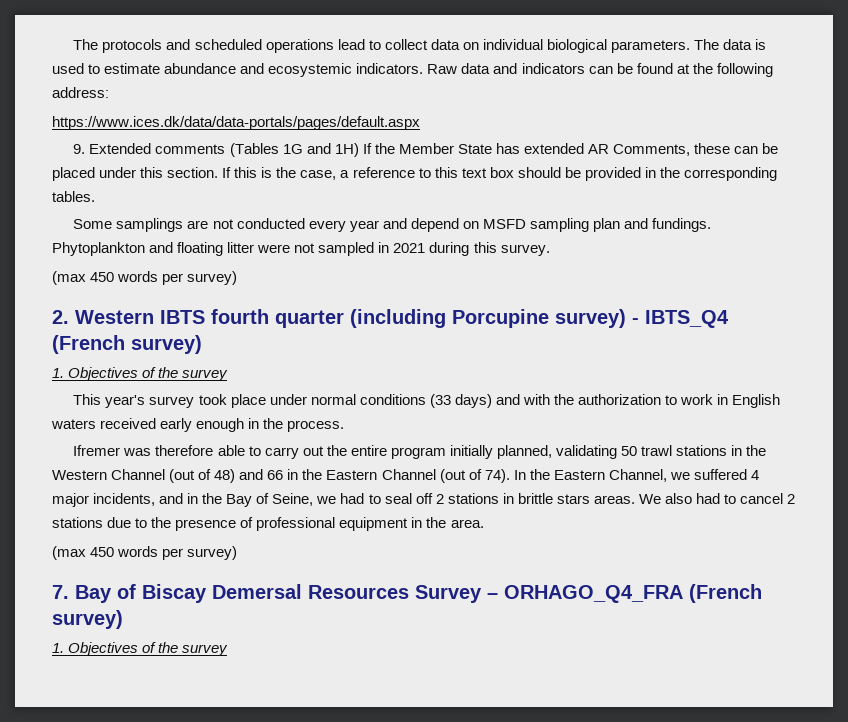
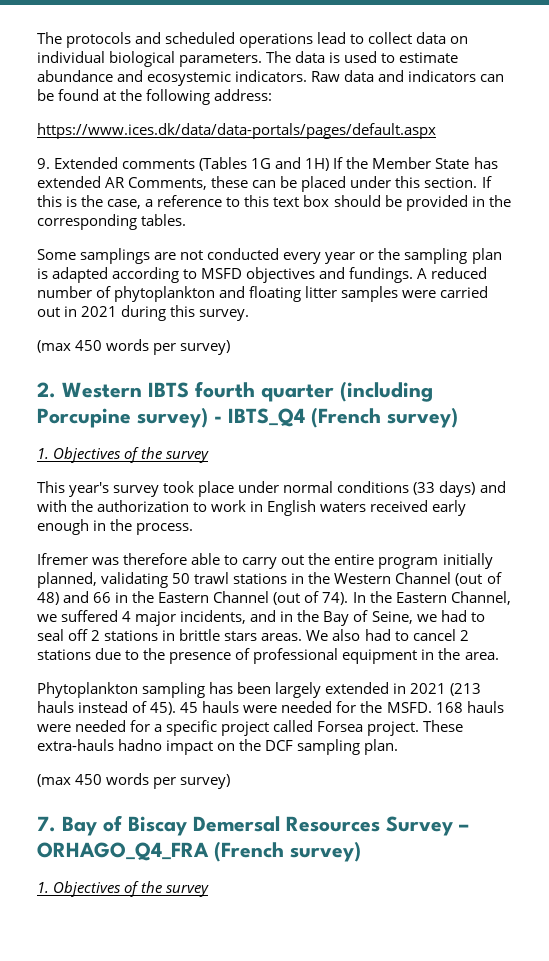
- Some samplings are not conducted every year and depend on MSFD sampling plan and fundings. Phytoplankton and floating litter were not sampled in 2021 during this survey.
+ Some samplings are not conducted every year or the sampling plan is adapted according to MSFD objectives and fundings. A reduced number of phytoplankton and floating litter samples were carried out in 2021 during this survey.
+ Phytoplankton sampling has been largely extended in 2021 (213 hauls instead of 45). 45 hauls were needed for the MSFD. 168 hauls were needed for a specific project called Forsea project. These extra-hauls hadno impact on the DCF sampling plan.

